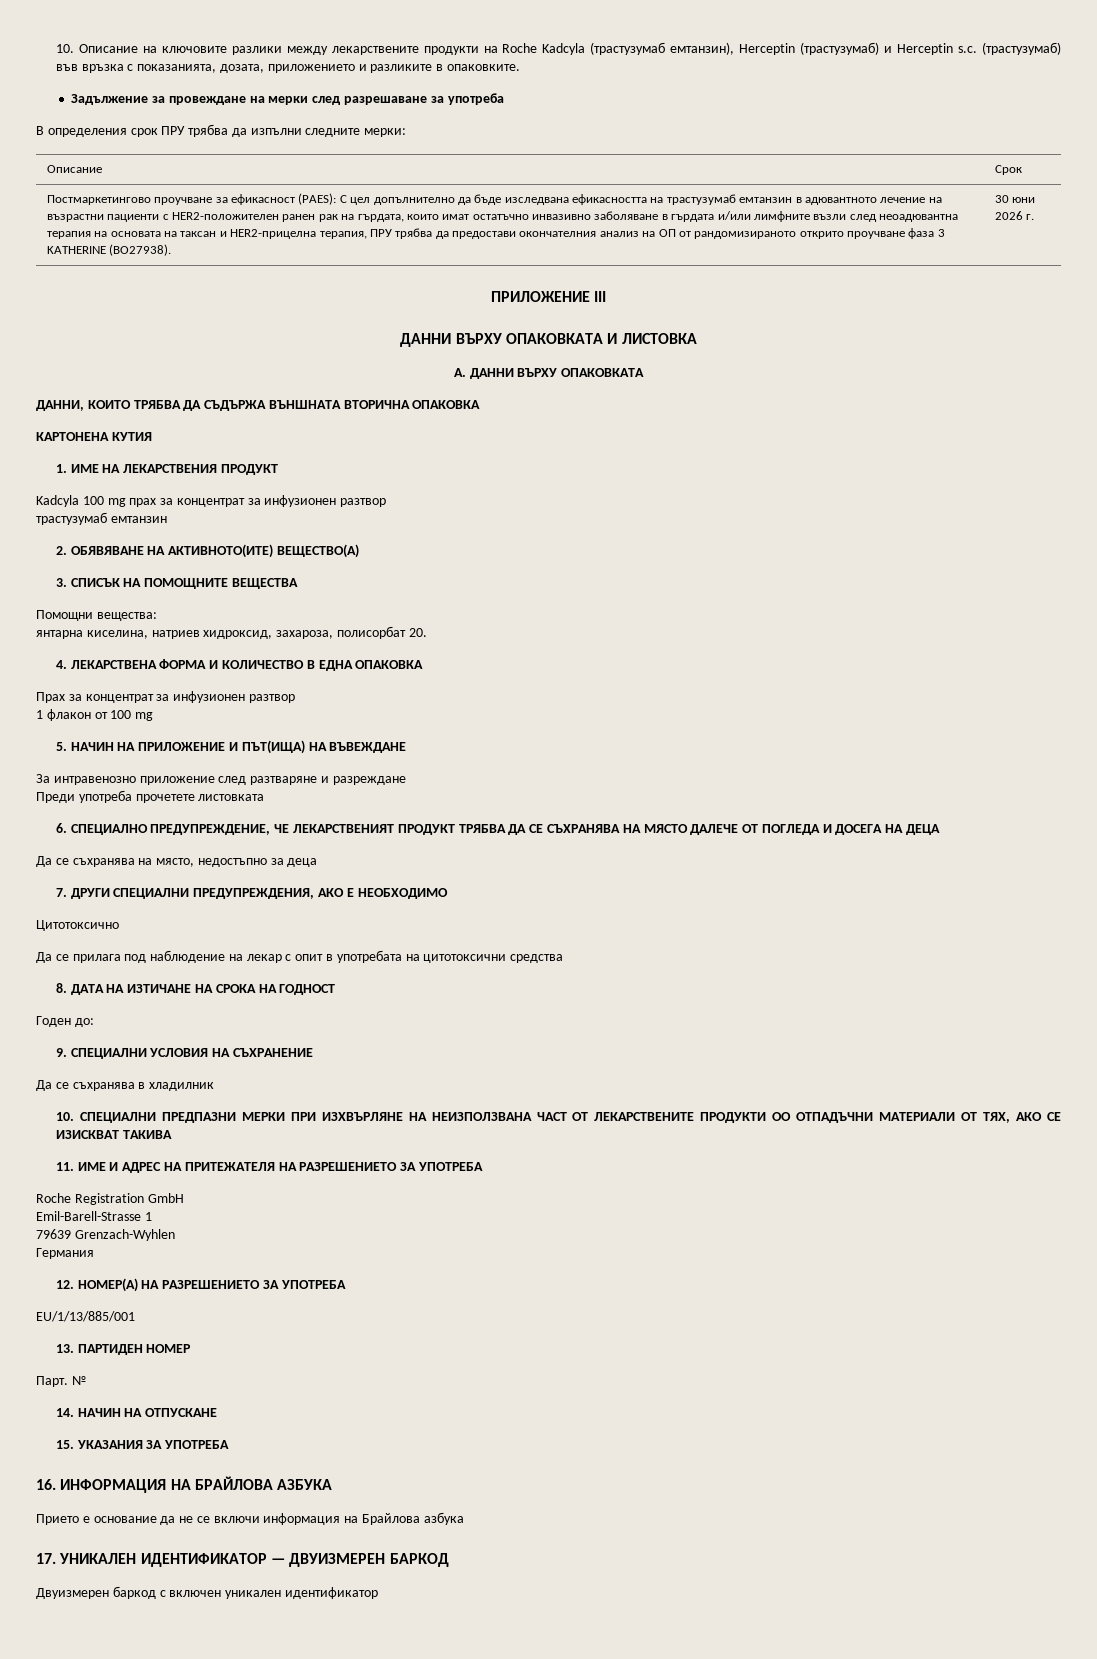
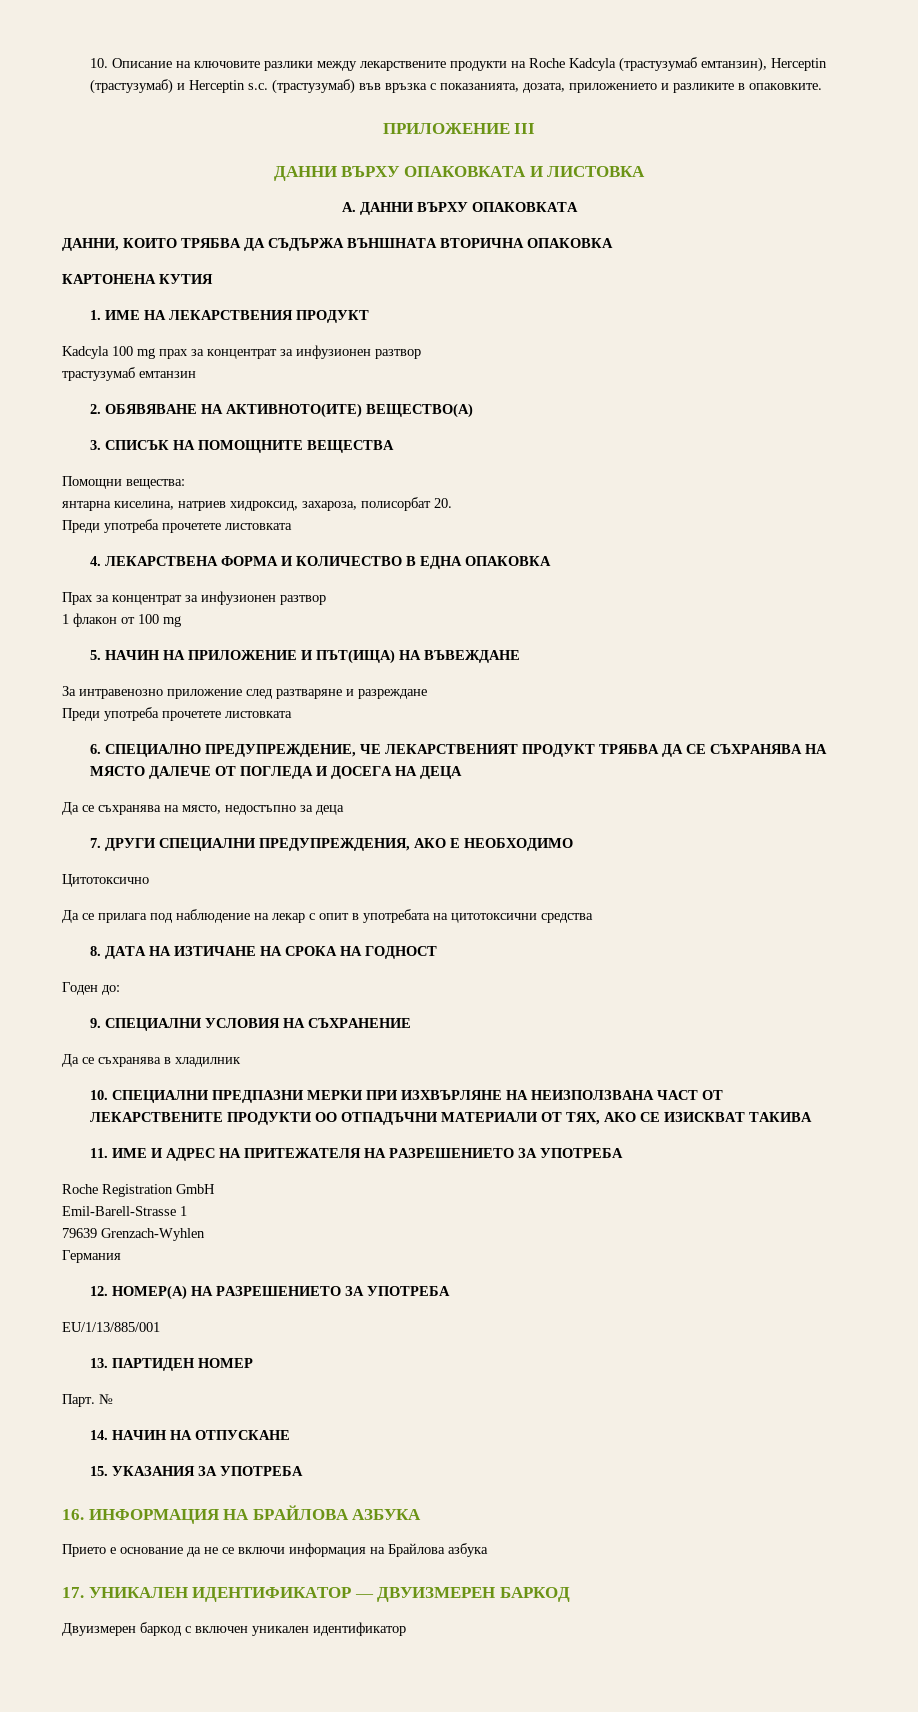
- Задължение за провеждане на мерки след разрешаване за употреба
- В определения срок ПРУ трябва да изпълни следните мерки:
- Описание | Срок
- Постмаркетингово проучване за ефикасност (PAES): С цел допълнително да бъде изследвана ефикасността на трастузумаб емтанзин в адювантното лечение на възрастни пациенти с HER2-положителен ранен рак на гърдата, които имат остатъчно инвазивно заболяване в гърдата и/или лимфните възли след неоадювантна терапия на основата на таксан и HER2-прицелна терапия, ПРУ трябва да предостави окончателния анализ на ОП от рандомизираното открито проучване фаза 3 KATHERINE (BO27938). | 30 юни 2026 г.
  янтарна киселина, натриев хидроксид, захароза, полисорбат 20.
+ Преди употреба прочетете листовката

